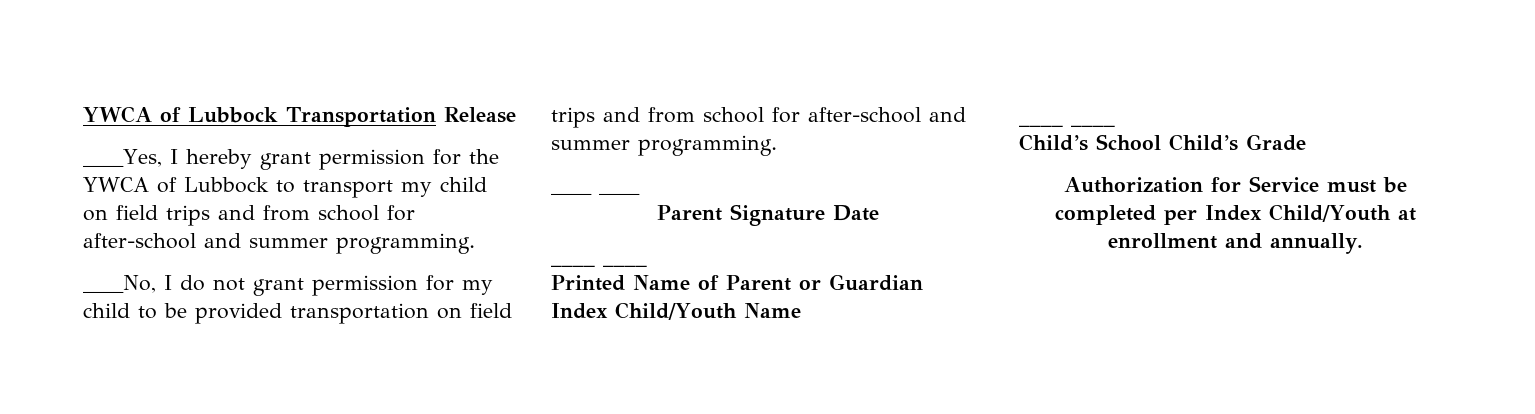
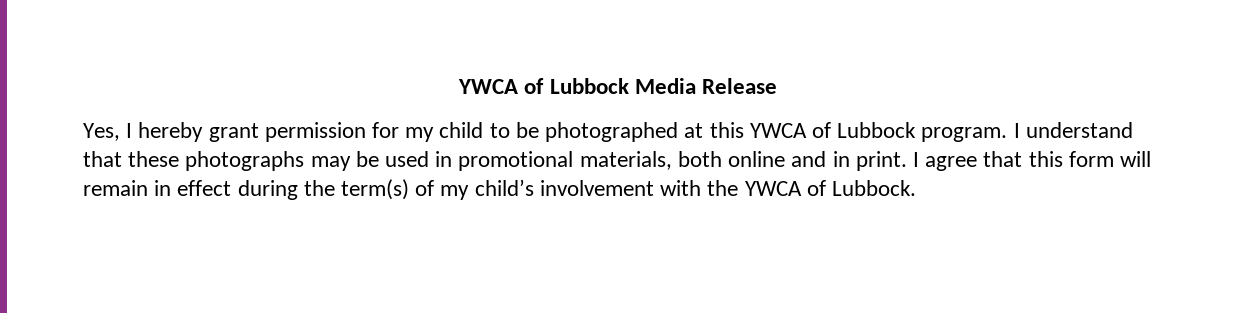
- YWCA of Lubbock Transportation Release
+ YWCA of Lubbock Media Release
- ____Yes, I hereby grant permission for the YWCA of Lubbock to transport my child on field trips and from school for after-school and summer programming.
- ____No, I do not grant permission for my child to be provided transportation on field trips and from school for after-school and summer programming.
- ____ ____
- Parent Signature Date
- ____ ____
- Printed Name of Parent or Guardian Index Child/Youth Name
- ____ ____
- Child’s School Child’s Grade
- Authorization for Service must be completed per Index Child/Youth at enrollment and annually.
+ Yes, I hereby grant permission for my child to be photographed at this YWCA of Lubbock program. I understand that these photographs may be used in promotional materials, both online and in print. I agree that this form will remain in effect during the term(s) of my child’s involvement with the YWCA of Lubbock.

